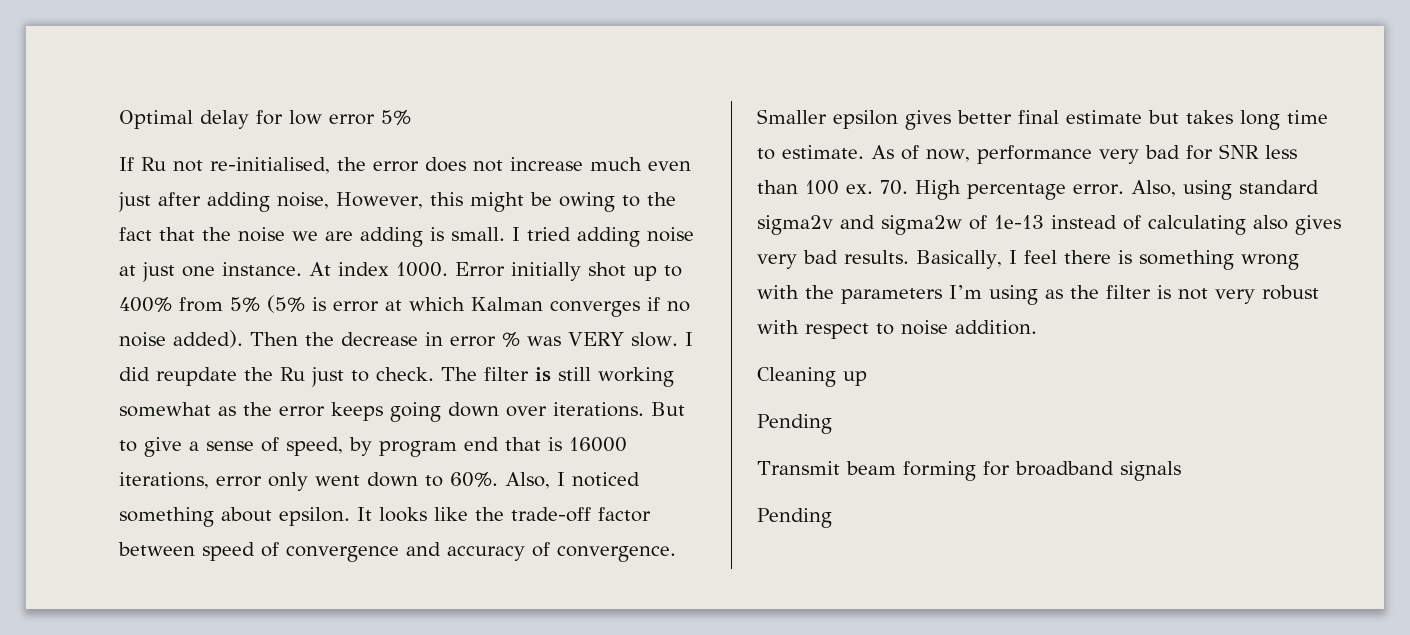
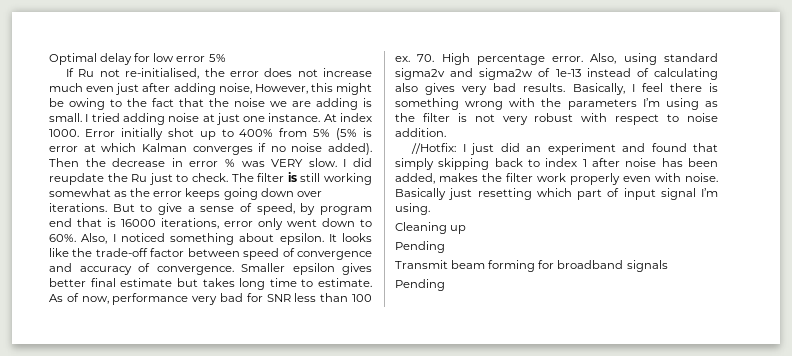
+ //Hotfix: I just did an experiment and found that simply skipping back to index 1 after noise has been added, makes the filter work properly even with noise. Basically just resetting which part of input signal I’m using.

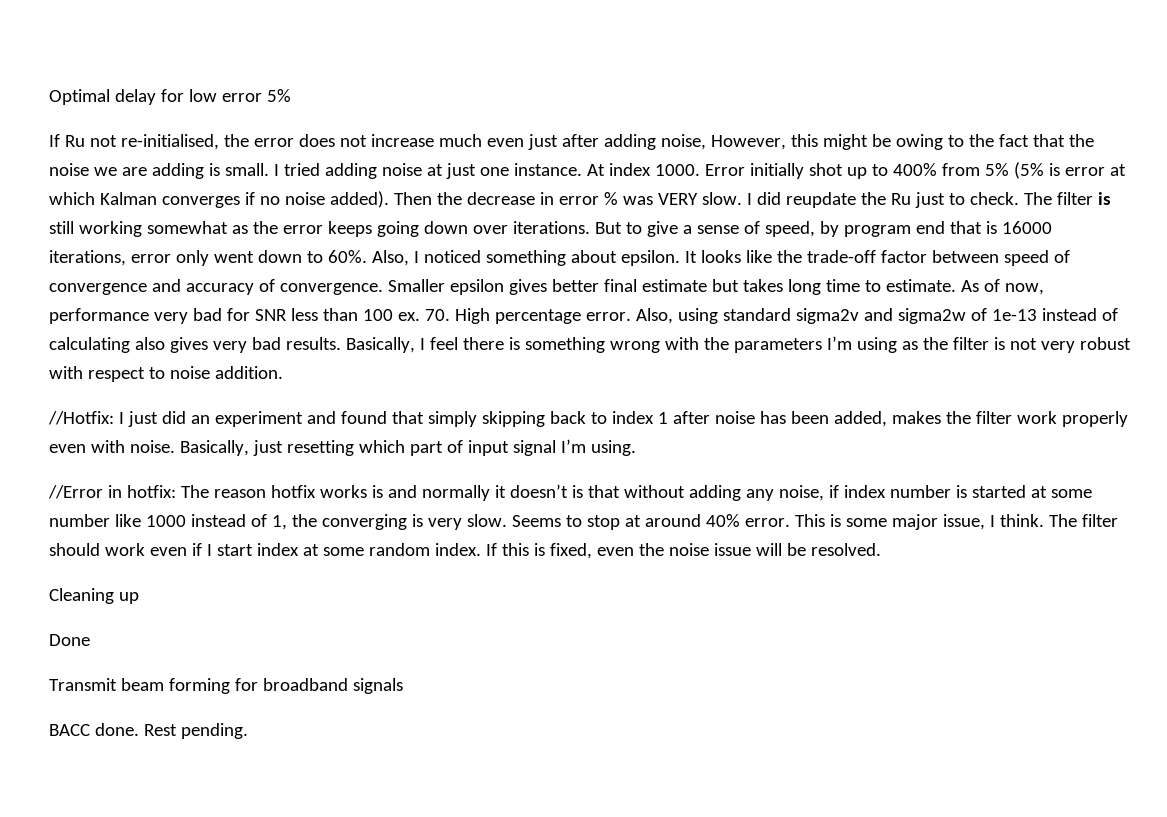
- Basically just resetting which part of input signal I’m using.
+ Basically, just resetting which part of input signal I’m using.
+ //Error in hotfix: The reason hotfix works is and normally it doesn’t is that without adding any noise, if index number is started at some number like 1000 instead of 1, the converging is very slow. Seems to stop at around 40% error. This is some major issue, I think. The filter should work even if I start index at some random index. If this is fixed, even the noise issue will be resolved.
  Cleaning up
- Pending
+ Done
  Transmit beam forming for broadband signals
- Pending
+ BACC done. Rest pending.

